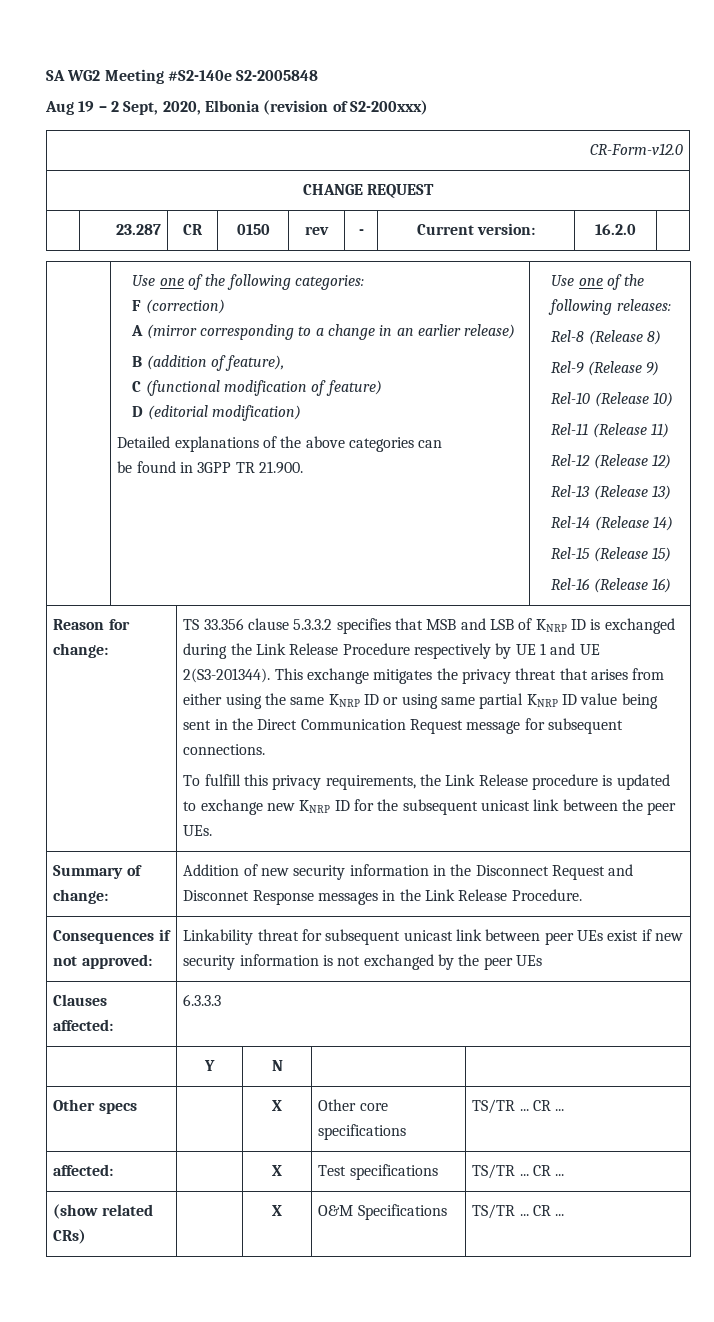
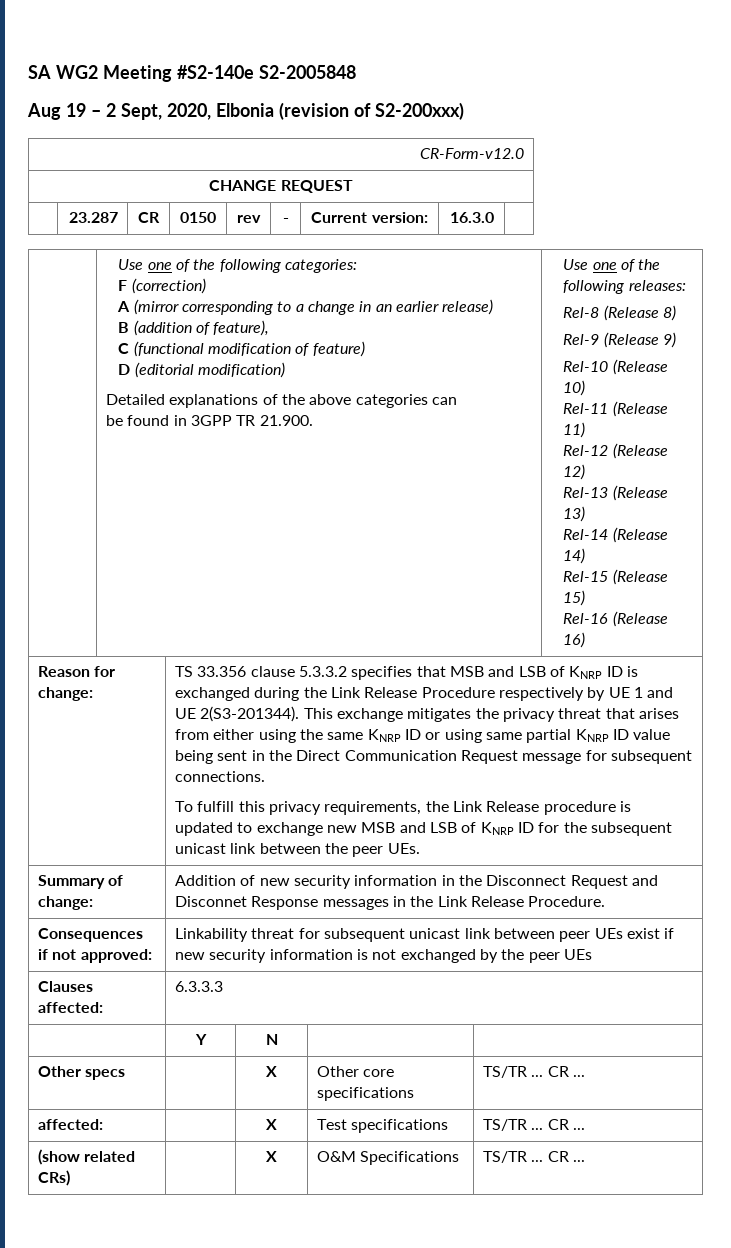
- | 23.287 | CR | 0150 | rev | - | Current version: | 16.2.0 |
+ | 23.287 | CR | 0150 | rev | - | Current version: | 16.3.0 |
- To fulfill this privacy requirements, the Link Release procedure is updated to exchange new KNRP ID for the subsequent unicast link between the peer UEs.
+ To fulfill this privacy requirements, the Link Release procedure is updated to exchange new MSB and LSB of KNRP ID for the subsequent unicast link between the peer UEs.

